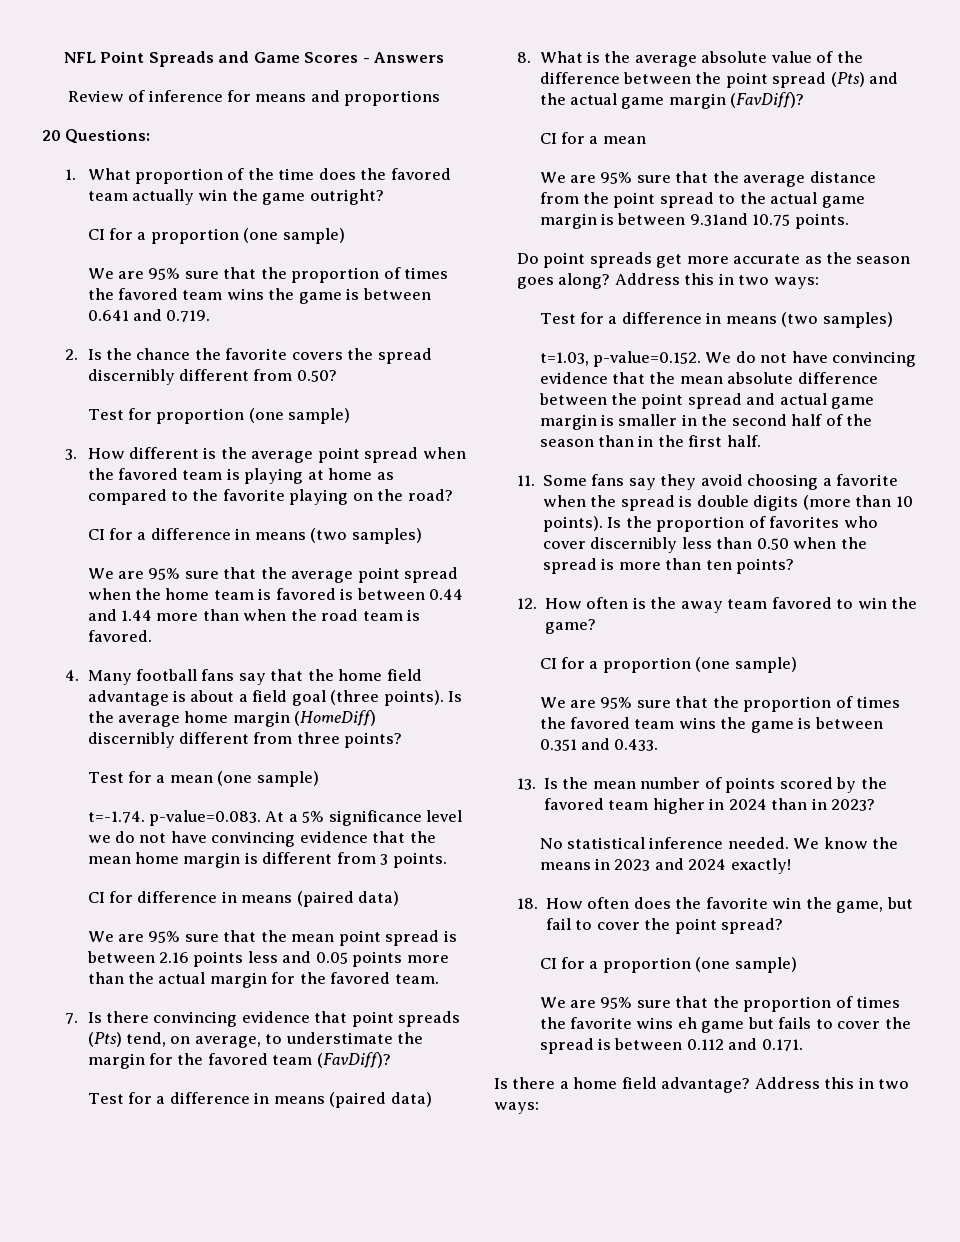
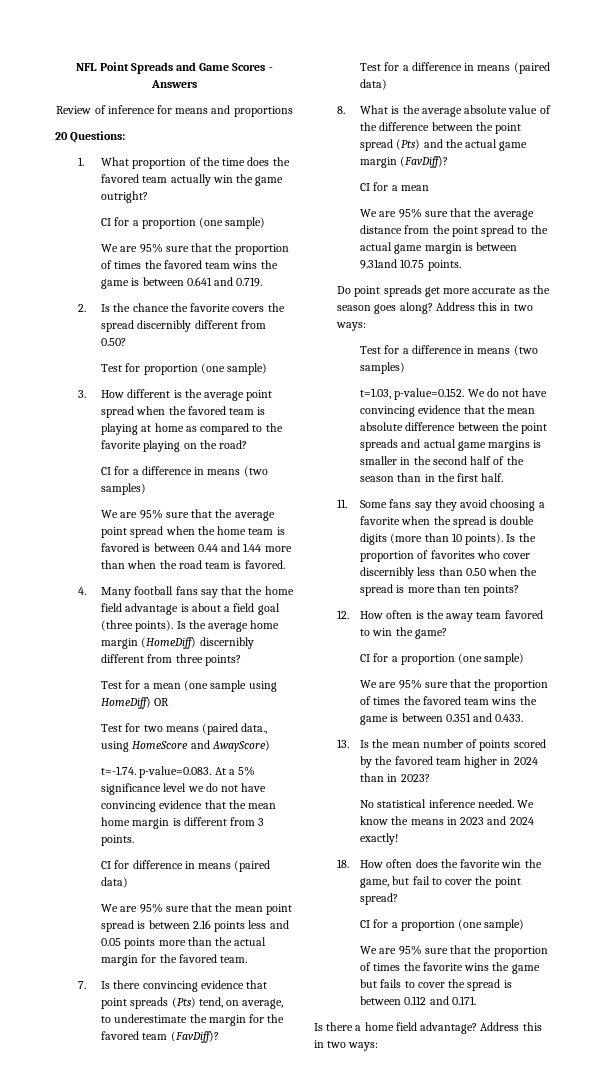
- Test for a mean (one sample)
+ Test for a mean (one sample using HomeDiff) OR
+ Test for two means (paired data., using HomeScore and AwayScore)
- 7. Is there convincing evidence that point spreads (Pts) tend, on average, to understimate the margin for the favored team (FavDiff)?
+ 7. Is there convincing evidence that point spreads (Pts) tend, on average, to underestimate the margin for the favored team (FavDiff)?
- t=1.03, p-value=0.152. We do not have convincing evidence that the mean absolute difference between the point spread and actual game margin is smaller in the second half of the season than in the first half.
+ t=1.03, p-value=0.152. We do not have convincing evidence that the mean absolute difference between the point spreads and actual game margins is smaller in the second half of the season than in the first half.
- We are 95% sure that the proportion of times the favorite wins eh game but fails to cover the spread is between 0.112 and 0.171.
+ We are 95% sure that the proportion of times the favorite wins the game but fails to cover the spread is between 0.112 and 0.171.

